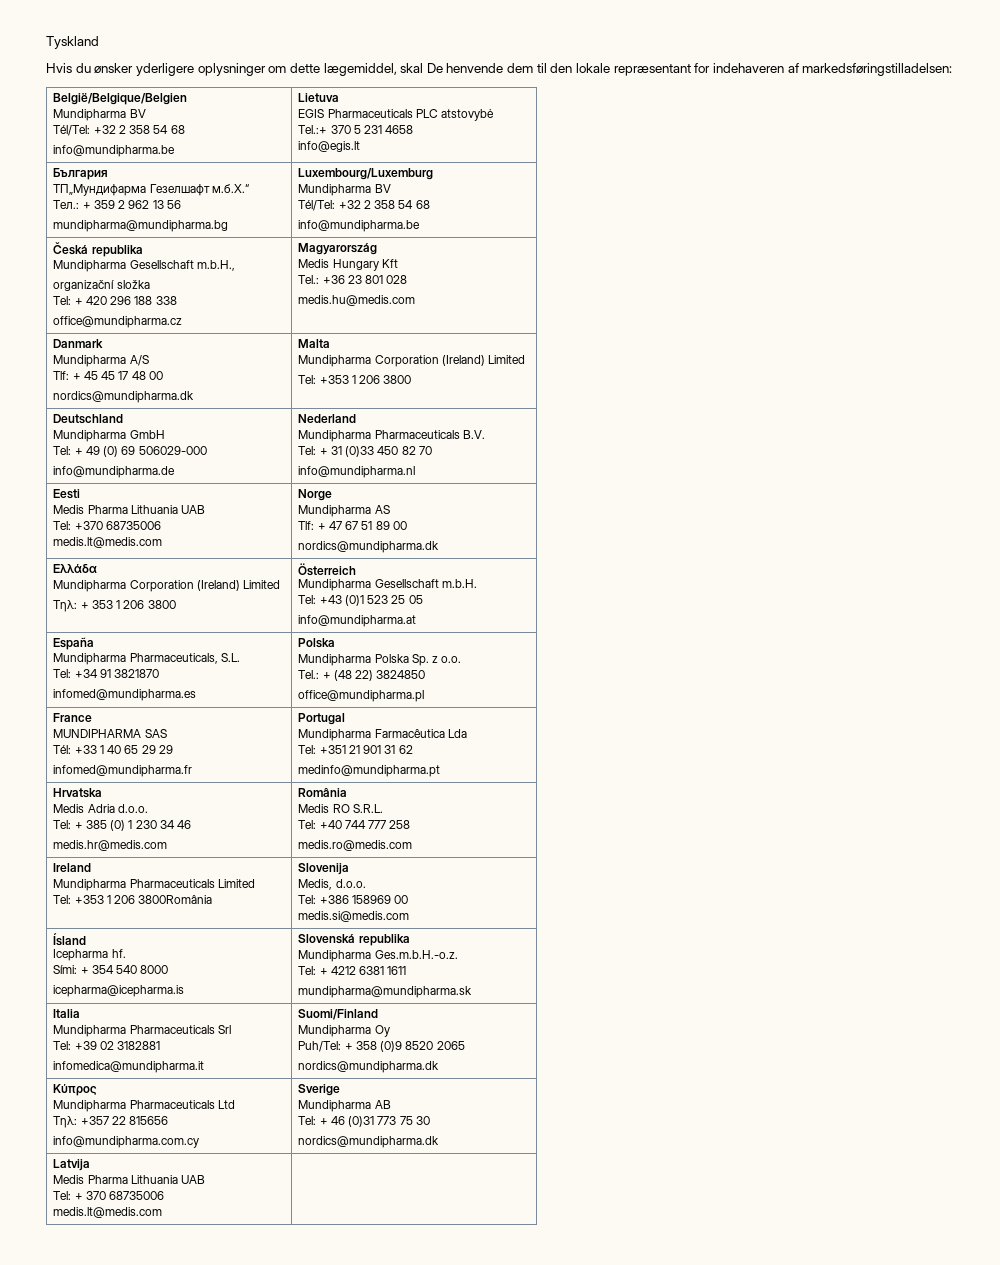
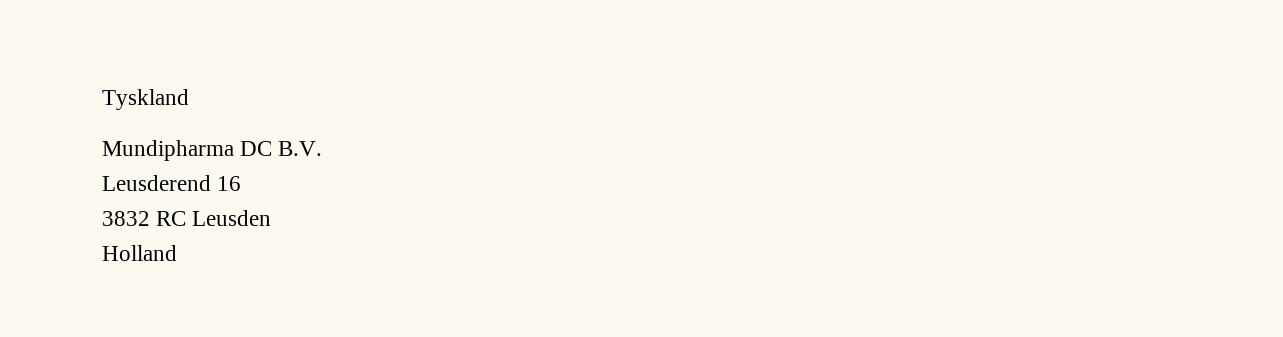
- Hvis du ønsker yderligere oplysninger om dette lægemiddel, skal De henvende dem til den lokale repræsentant for indehaveren af markedsføringstilladelsen:
- België/Belgique/Belgien
- Mundipharma BV
- Tél/Tel: +32 2 358 54 68
- info@mundipharma.be | Lietuva
- EGIS Pharmaceuticals PLC atstovybė
- Tel.:+ 370 5 231 4658
- info@egis.lt
- България
- ТП„Мундифарма Гезелшафт м.б.Х.“
- Teл.: + 359 2 962 13 56
- mundipharma@mundipharma.bg | Luxembourg/Luxemburg
- Mundipharma BV
- Tél/Tel: +32 2 358 54 68
- info@mundipharma.be
- Česká republika
- Mundipharma Gesellschaft m.b.H.,
- organizační složka
- Tel: + 420 296 188 338
- office@mundipharma.cz | Magyarország
- Medis Hungary Kft
- Tel.: +36 23 801 028
- medis.hu@medis.com
- Danmark
- Mundipharma A/S
- Tlf: + 45 45 17 48 00
- nordics@mundipharma.dk | Malta
- Mundipharma Corporation (Ireland) Limited
- Tel: +353 1 206 3800
- Deutschland
- Mundipharma GmbH
- Tel: + 49 (0) 69 506029-000
- info@mundipharma.de | Nederland
- Mundipharma Pharmaceuticals B.V.
- Tel: + 31 (0)33 450 82 70
- info@mundipharma.nl
- Eesti
- Medis Pharma Lithuania UAB
- Tel: +370 68735006
- medis.lt@medis.com | Norge
- Mundipharma AS
- Tlf: + 47 67 51 89 00
- nordics@mundipharma.dk
- Ελλάδα
- Mundipharma Corporation (Ireland) Limited
- Τηλ: + 353 1 206 3800 | Österreich
- Mundipharma Gesellschaft m.b.H.
- Tel: +43 (0)1 523 25 05
- info@mundipharma.at
- España
- Mundipharma Pharmaceuticals, S.L.
- Tel: +34 91 3821870
- infomed@mundipharma.es | Polska
- Mundipharma Polska Sp. z o.o.
- Tel.: + (48 22) 3824850
- office@mundipharma.pl
- France
- MUNDIPHARMA SAS
- Tél: +33 1 40 65 29 29
- infomed@mundipharma.fr | Portugal
- Mundipharma Farmacêutica Lda
- Tel: +351 21 901 31 62
- medinfo@mundipharma.pt
- Hrvatska
- Medis Adria d.o.o.
- Tel: + 385 (0) 1 230 34 46
- medis.hr@medis.com | România
- Medis RO S.R.L.
- Tel: +40 744 777 258
- medis.ro@medis.com
- Ireland
- Mundipharma Pharmaceuticals Limited
- Tel: +353 1 206 3800România | Slovenija
- Medis, d.o.o.
- Tel: +386 158969 00
- medis.si@medis.com
- Ísland
- Icepharma hf.
- Sími: + 354 540 8000
- icepharma@icepharma.is | Slovenská republika
- Mundipharma Ges.m.b.H.-o.z.
- Tel: + 4212 6381 1611
- mundipharma@mundipharma.sk
- Italia
- Mundipharma Pharmaceuticals Srl
- Tel: +39 02 3182881
- infomedica@mundipharma.it | Suomi/Finland
- Mundipharma Oy
- Puh/Tel: + 358 (0)9 8520 2065
- nordics@mundipharma.dk
- Κύπρος
- Mundipharma Pharmaceuticals Ltd
- Τηλ: +357 22 815656
- info@mundipharma.com.cy | Sverige
- Mundipharma AB
- Tel: + 46 (0)31 773 75 30
- nordics@mundipharma.dk
- Latvija
- Medis Pharma Lithuania UAB
- Tel: + 370 68735006
- medis.lt@medis.com |
+ Mundipharma DC B.V.
+ Leusderend 16
+ 3832 RC Leusden
+ Holland

